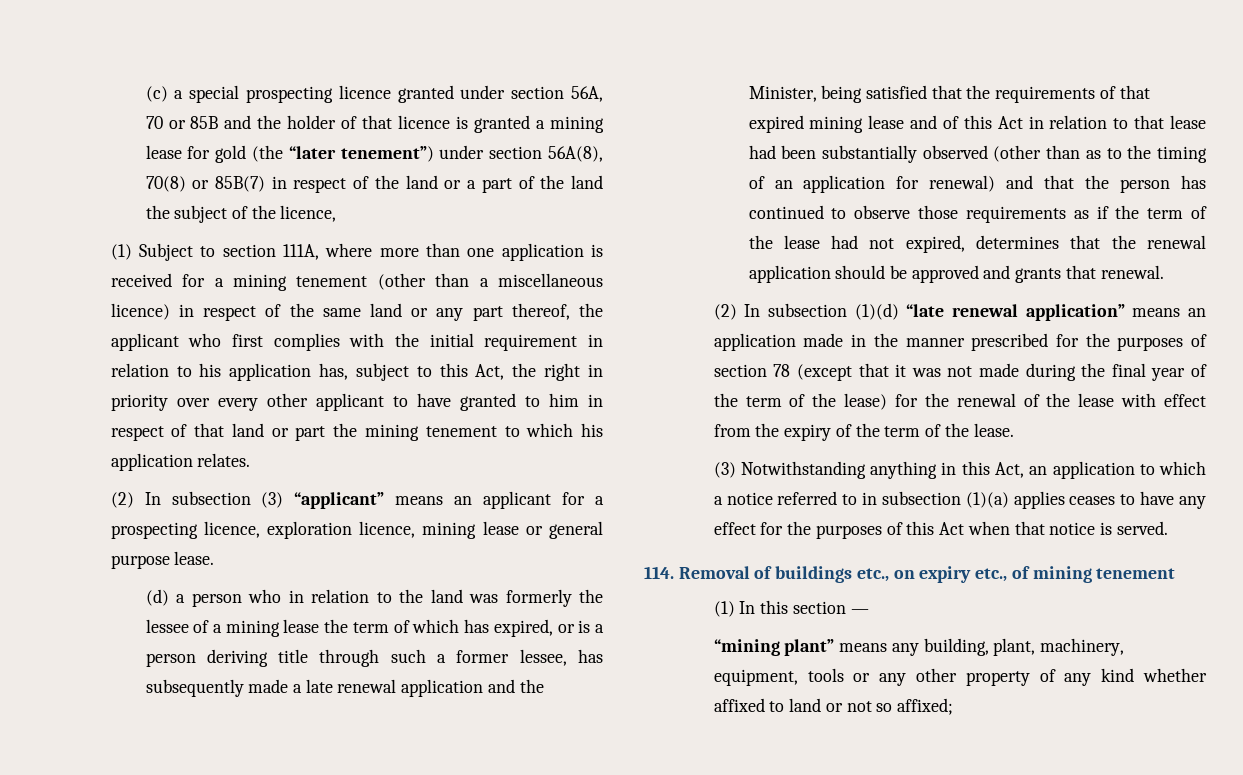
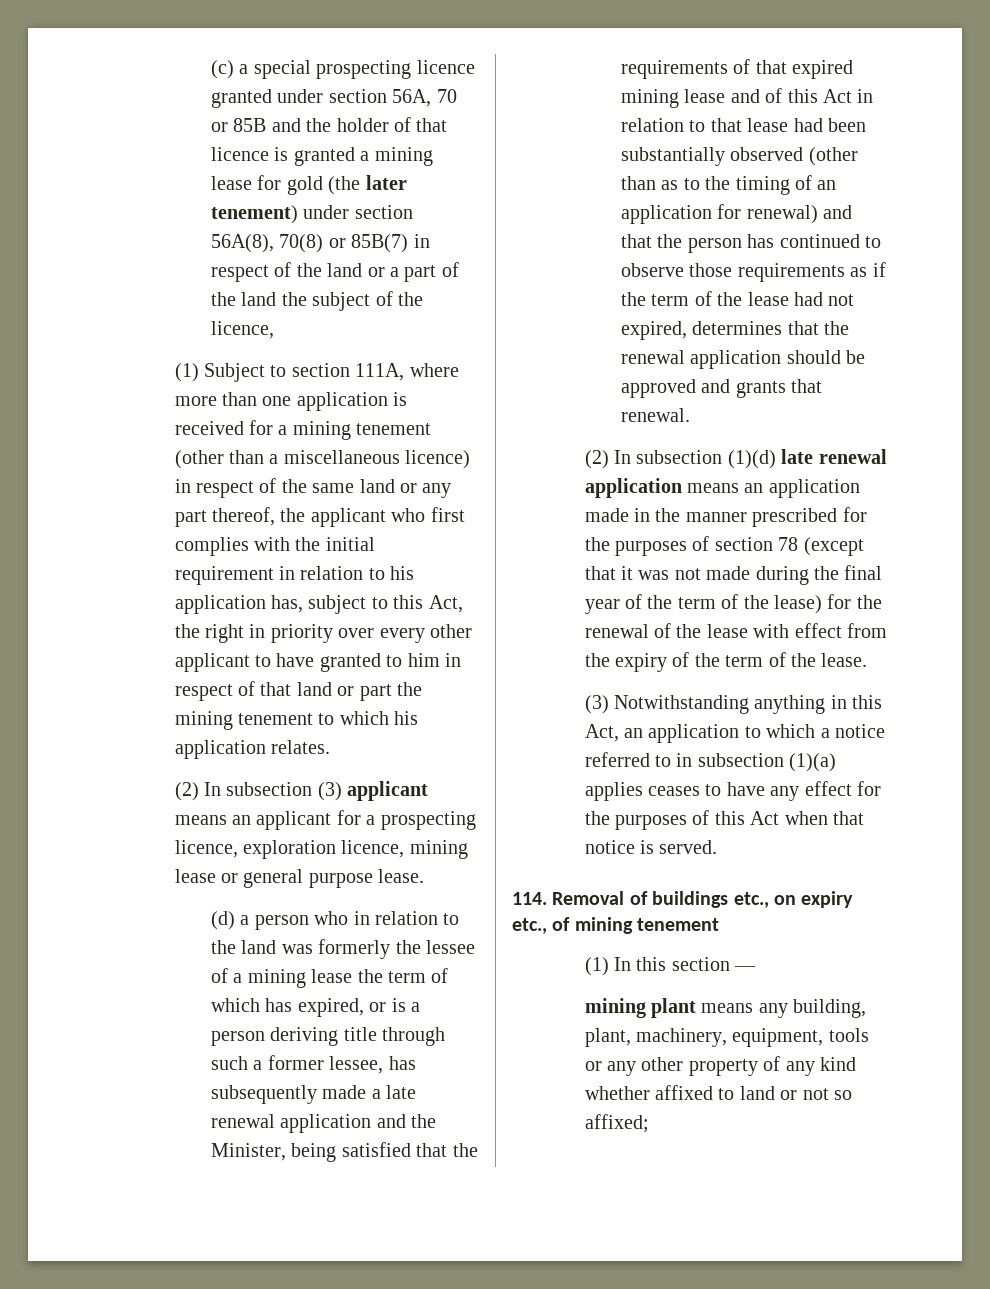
- (c) a special prospecting licence granted under section 56A, 70 or 85B and the holder of that licence is granted a mining lease for gold (the “later tenement”) under section 56A(8), 70(8) or 85B(7) in respect of the land or a part of the land the subject of the licence,
+ (c) a special prospecting licence granted under section 56A, 70 or 85B and the holder of that licence is granted a mining lease for gold (the later tenement) under section 56A(8), 70(8) or 85B(7) in respect of the land or a part of the land the subject of the licence,
- (2) In subsection (3) “applicant” means an applicant for a prospecting licence, exploration licence, mining lease or general purpose lease.
+ (2) In subsection (3) applicant means an applicant for a prospecting licence, exploration licence, mining lease or general purpose lease.
- (2) In subsection (1)(d) “late renewal application” means an application made in the manner prescribed for the purposes of section 78 (except that it was not made during the final year of the term of the lease) for the renewal of the lease with effect from the expiry of the term of the lease.
+ (2) In subsection (1)(d) late renewal application means an application made in the manner prescribed for the purposes of section 78 (except that it was not made during the final year of the term of the lease) for the renewal of the lease with effect from the expiry of the term of the lease.
- “mining plant” means any building, plant, machinery, equipment, tools or any other property of any kind whether affixed to land or not so affixed;
+ mining plant means any building, plant, machinery, equipment, tools or any other property of any kind whether affixed to land or not so affixed;

